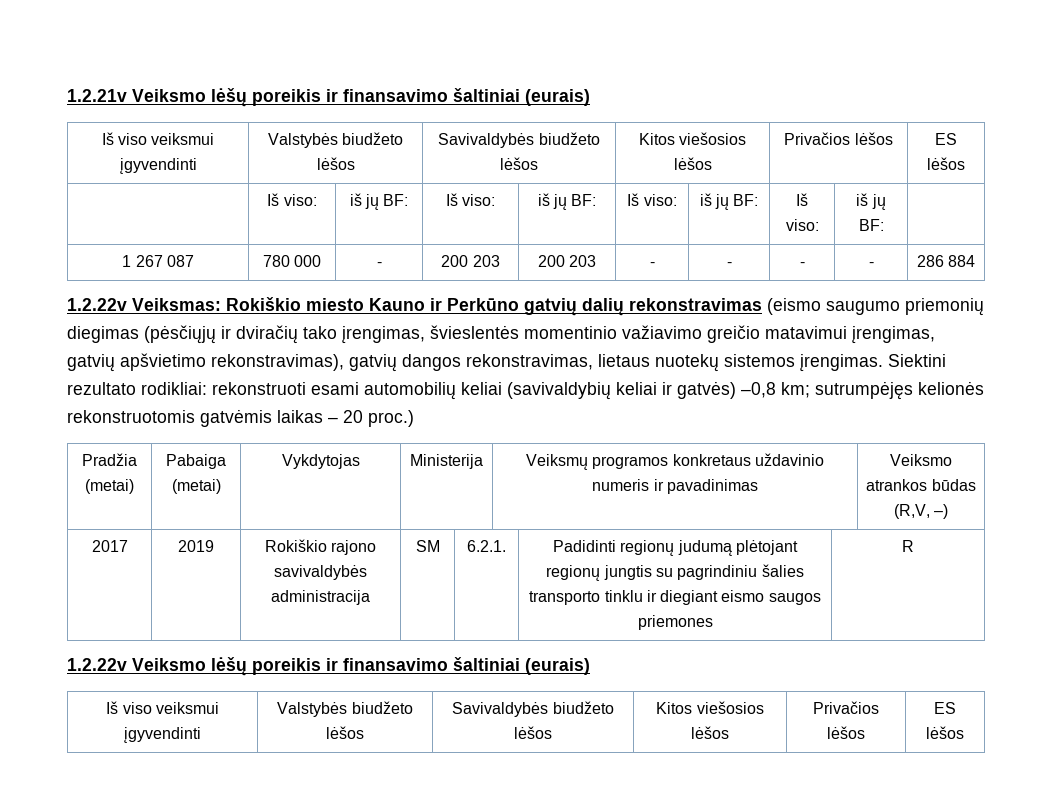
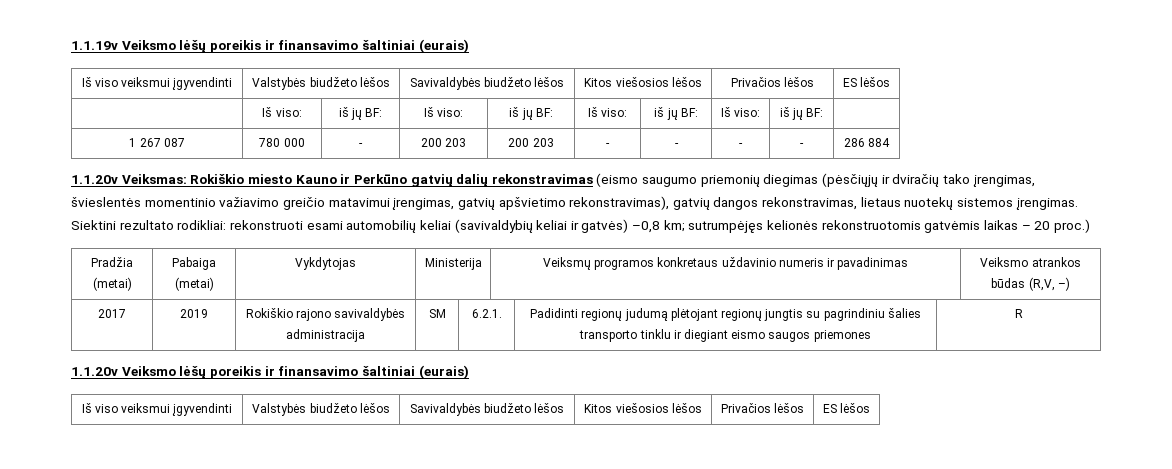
- 1.2.21v Veiksmo lėšų poreikis ir finansavimo šaltiniai (eurais)
+ 1.1.19v Veiksmo lėšų poreikis ir finansavimo šaltiniai (eurais)
- 1.2.22v Veiksmas: Rokiškio miesto Kauno ir Perkūno gatvių dalių rekonstravimas (eismo saugumo priemonių diegimas (pėsčiųjų ir dviračių tako įrengimas, švieslentės momentinio važiavimo greičio matavimui įrengimas, gatvių apšvietimo rekonstravimas), gatvių dangos rekonstravimas, lietaus nuotekų sistemos įrengimas.
+ 1.1.20v Veiksmas: Rokiškio miesto Kauno ir Perkūno gatvių dalių rekonstravimas (eismo saugumo priemonių diegimas (pėsčiųjų ir dviračių tako įrengimas, švieslentės momentinio važiavimo greičio matavimui įrengimas, gatvių apšvietimo rekonstravimas), gatvių dangos rekonstravimas, lietaus nuotekų sistemos įrengimas.
- 1.2.22v Veiksmo lėšų poreikis ir finansavimo šaltiniai (eurais)
+ 1.1.20v Veiksmo lėšų poreikis ir finansavimo šaltiniai (eurais)

